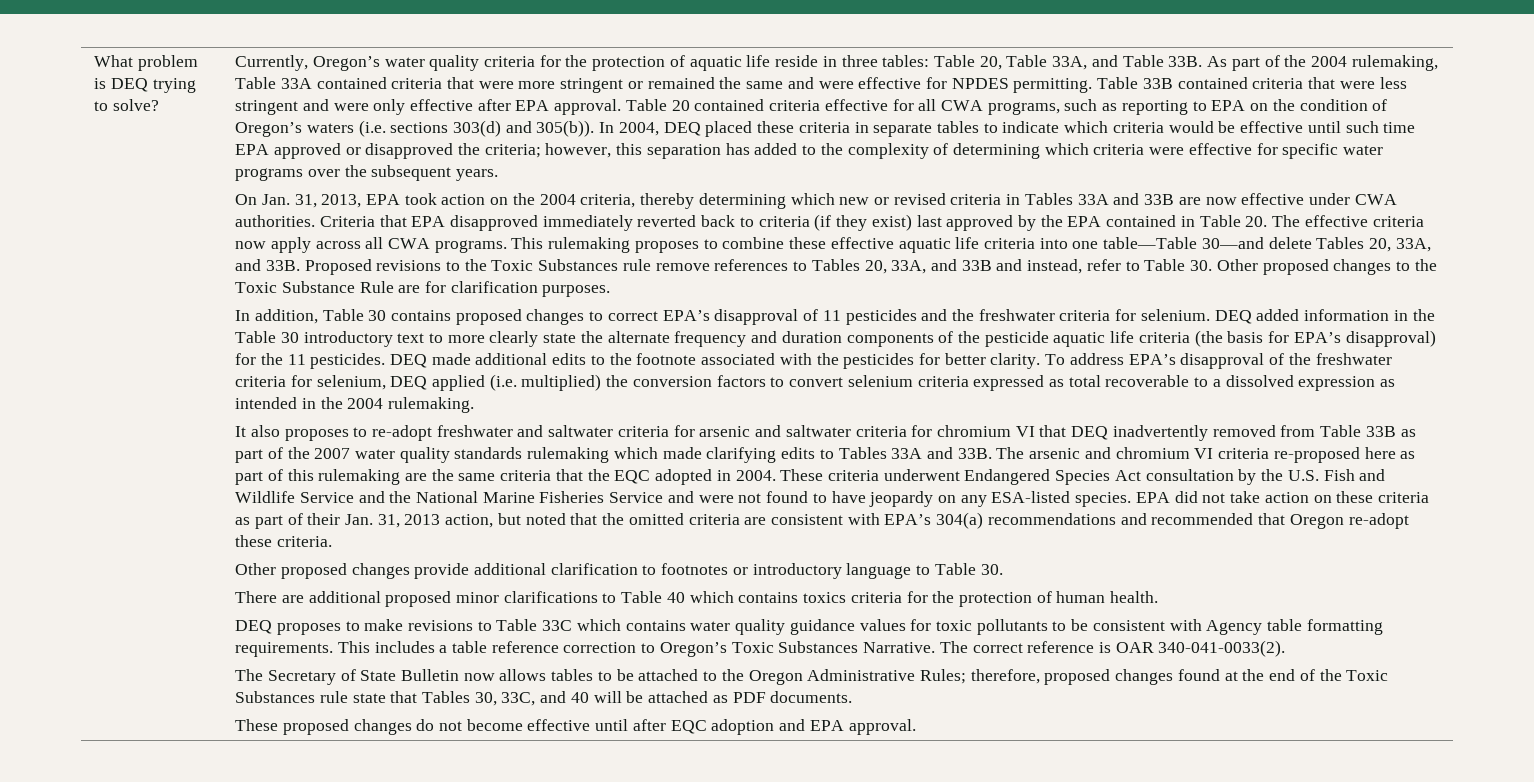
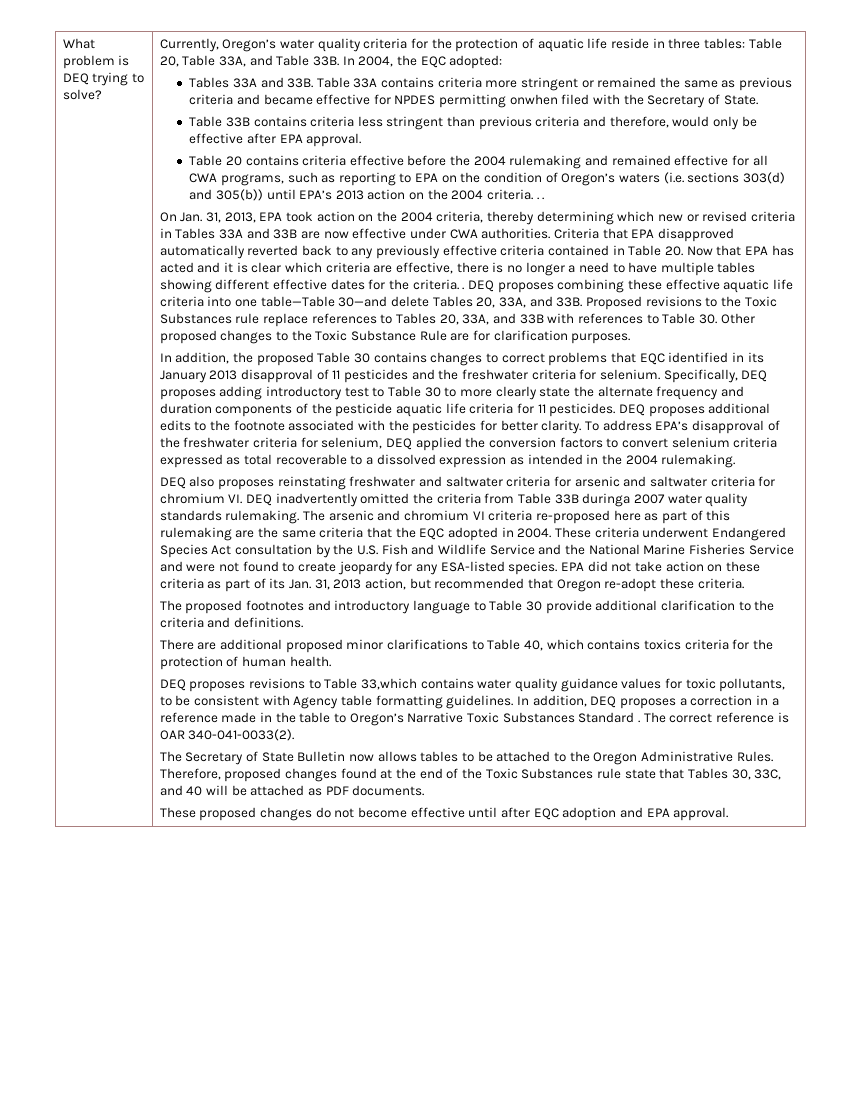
- As part of the 2004 rulemaking, Table 33A contained criteria that were more stringent or remained the same and were effective for NPDES permitting. Table 33B contained criteria that were less stringent and were only effective after EPA approval. Table 20 contained criteria effective for all CWA programs, such as reporting to EPA on the condition of Oregon’s waters (i.e. sections 303(d) and 305(b)). In 2004, DEQ placed these criteria in separate tables to indicate which criteria would be effective until such time EPA approved or disapproved the criteria; however, this separation has added to the complexity of determining which criteria were effective for specific water programs over the subsequent years.
+ In 2004, the EQC adopted:
+ Tables 33A and 33B. Table 33A contains criteria more stringent or remained the same as previous criteria and became effective for NPDES permitting onwhen filed with the Secretary of State.
+ Table 33B contains criteria less stringent than previous criteria and therefore, would only be effective after EPA approval.
+ Table 20 contains criteria effective before the 2004 rulemaking and remained effective for all CWA programs, such as reporting to EPA on the condition of Oregon’s waters (i.e. sections 303(d) and 305(b)) until EPA’s 2013 action on the 2004 criteria. . .
- Criteria that EPA disapproved immediately reverted back to criteria (if they exist) last approved by the EPA contained in Table 20. The effective criteria now apply across all CWA programs. This rulemaking proposes to combine these effective aquatic life criteria into one table—Table 30—and delete Tables 20, 33A, and 33B.
+ Criteria that EPA disapproved automatically reverted back to any previously effective criteria contained in Table 20. Now that EPA has acted and it is clear which criteria are effective, there is no longer a need to have multiple tables showing different effective dates for the criteria. . DEQ proposes combining these effective aquatic life criteria into one table—Table 30—and delete Tables 20, 33A, and 33B.
- Proposed revisions to the Toxic Substances rule remove references to Tables 20, 33A, and 33B and instead, refer to Table 30. Other proposed changes to the Toxic Substance Rule are for clarification purposes.
+ Proposed revisions to the Toxic Substances rule replace references to Tables 20, 33A, and 33B with references to Table 30. Other proposed changes to the Toxic Substance Rule are for clarification purposes.
- In addition, Table 30 contains proposed changes to correct EPA’s disapproval of 11 pesticides and the freshwater criteria for selenium.
+ In addition, the proposed Table 30 contains changes to correct problems that EQC identified in its January 2013 disapproval of 11 pesticides and the freshwater criteria for selenium.
- DEQ added information in the Table 30 introductory text to more clearly state the alternate frequency and duration components of the pesticide aquatic life criteria (the basis for EPA’s disapproval) for the 11 pesticides.
+ Specifically, DEQ proposes adding introductory test to Table 30 to more clearly state the alternate frequency and duration components of the pesticide aquatic life criteria for 11 pesticides.
- DEQ made additional edits to the footnote associated with the pesticides for better clarity.
+ DEQ proposes additional edits to the footnote associated with the pesticides for better clarity.
- To address EPA’s disapproval of the freshwater criteria for selenium, DEQ applied (i.e. multiplied) the conversion factors to convert selenium criteria expressed as total recoverable to a dissolved expression as intended in the 2004 rulemaking.
+ To address EPA’s disapproval of the freshwater criteria for selenium, DEQ applied the conversion factors to convert selenium criteria expressed as total recoverable to a dissolved expression as intended in the 2004 rulemaking.
- It also proposes to re-adopt freshwater and saltwater criteria for arsenic and saltwater criteria for chromium VI that DEQ inadvertently removed from Table 33B as part of the 2007 water quality standards rulemaking which made clarifying edits to Tables 33A and 33B.
+ DEQ also proposes reinstating freshwater and saltwater criteria for arsenic and saltwater criteria for chromium VI. DEQ inadvertently omitted the criteria from Table 33B duringa 2007 water quality standards rulemaking.
- These criteria underwent Endangered Species Act consultation by the U.S. Fish and Wildlife Service and the National Marine Fisheries Service and were not found to have jeopardy on any ESA-listed species.
+ These criteria underwent Endangered Species Act consultation by the U.S. Fish and Wildlife Service and the National Marine Fisheries Service and were not found to create jeopardy for any ESA-listed species.
- EPA did not take action on these criteria as part of their Jan. 31, 2013 action, but noted that the omitted criteria are consistent with EPA’s 304(a) recommendations and recommended that Oregon re-adopt these criteria.
+ EPA did not take action on these criteria as part of its Jan. 31, 2013 action, but recommended that Oregon re-adopt these criteria.
- Other proposed changes provide additional clarification to footnotes or introductory language to Table 30.
+ The proposed footnotes and introductory language to Table 30 provide additional clarification to the criteria and definitions.
- There are additional proposed minor clarifications to Table 40 which contains toxics criteria for the protection of human health.
+ There are additional proposed minor clarifications to Table 40, which contains toxics criteria for the protection of human health.
- DEQ proposes to make revisions to Table 33C which contains water quality guidance values for toxic pollutants to be consistent with Agency table formatting requirements. This includes a table reference correction to Oregon’s Toxic Substances Narrative.
+ DEQ proposes revisions to Table 33,which contains water quality guidance values for toxic pollutants, to be consistent with Agency table formatting guidelines. In addition, DEQ proposes a correction in a reference made in the table to Oregon’s Narrative Toxic Substances Standard .
- The Secretary of State Bulletin now allows tables to be attached to the Oregon Administrative Rules; therefore, proposed changes found at the end of the Toxic Substances rule state that Tables 30, 33C, and 40 will be attached as PDF documents.
+ The Secretary of State Bulletin now allows tables to be attached to the Oregon Administrative Rules. Therefore, proposed changes found at the end of the Toxic Substances rule state that Tables 30, 33C, and 40 will be attached as PDF documents.

